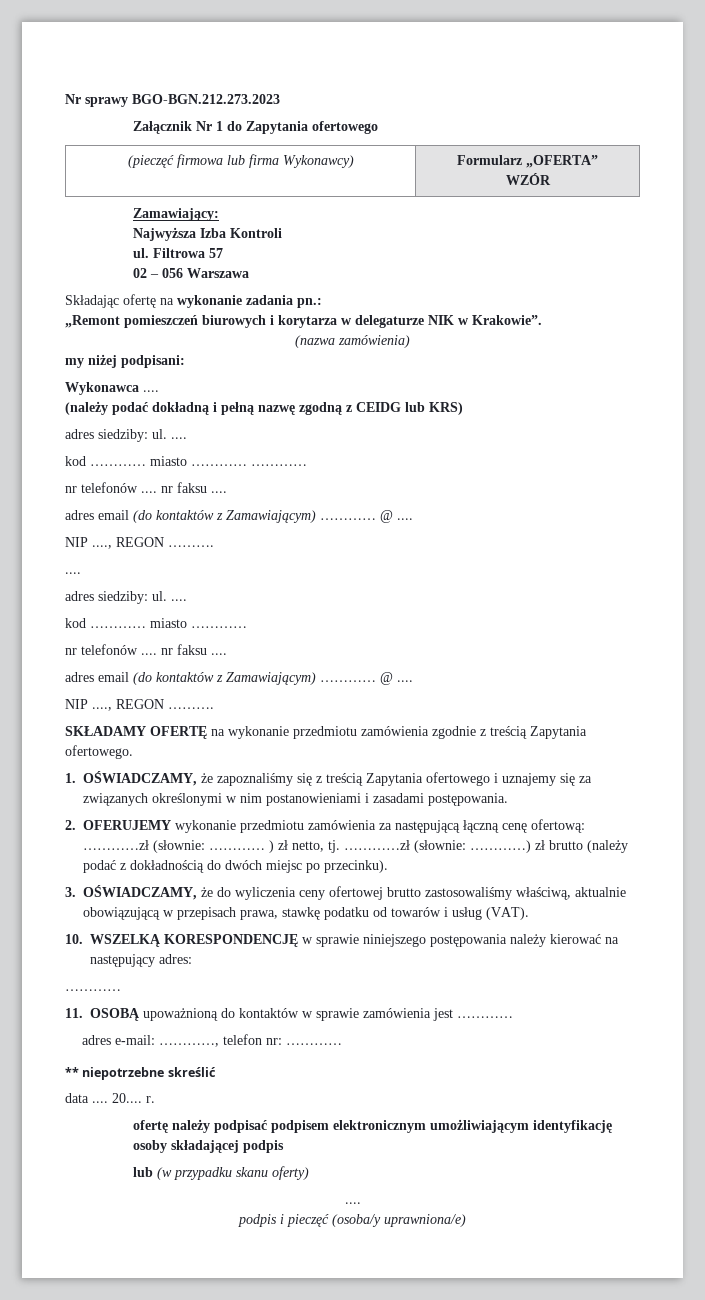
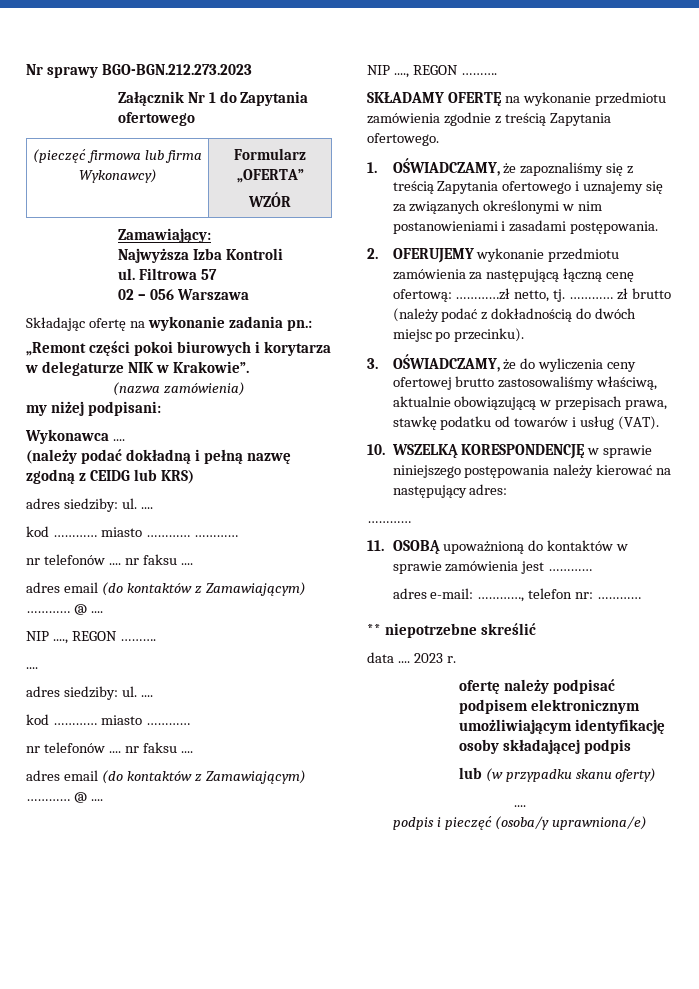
- „Remont pomieszczeń biurowych i korytarza w delegaturze NIK w Krakowie”.
+ „Remont części pokoi biurowych i korytarza w delegaturze NIK w Krakowie”.
- 2. OFERUJEMY wykonanie przedmiotu zamówienia za następującą łączną cenę ofertową: …………zł (słownie: ………… ) zł netto, tj. …………zł (słownie: …………) zł brutto (należy podać z dokładnością do dwóch miejsc po przecinku).
+ 2. OFERUJEMY wykonanie przedmiotu zamówienia za następującą łączną cenę ofertową: …………zł netto, tj. ………… zł brutto (należy podać z dokładnością do dwóch miejsc po przecinku).
- 20.... r.
+ 2023 r.

